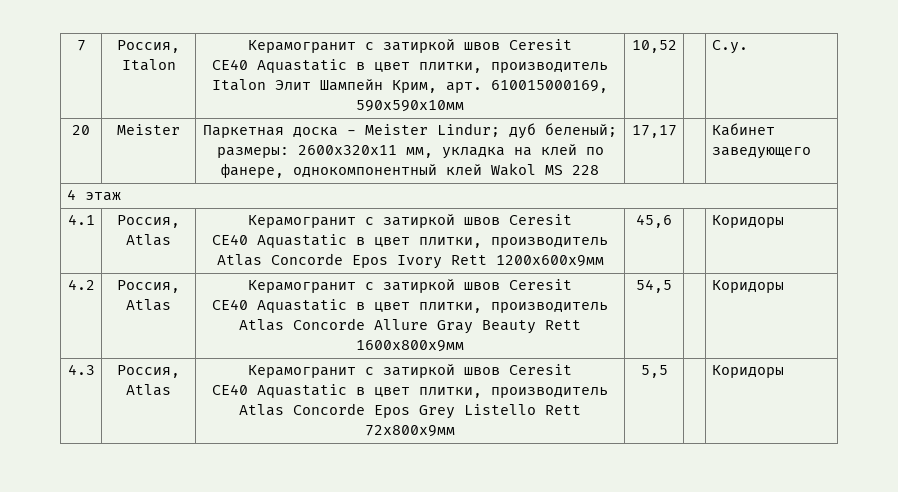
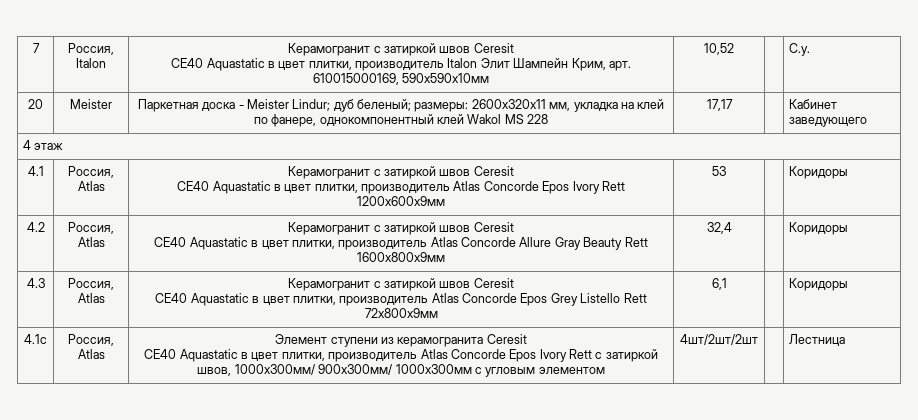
  4.1 | Россия, Atlas | Керамогранит с затиркой швов Ceresit
- CE40 Aquastatic в цвет плитки, производитель Atlas Concorde Epos Ivory Rett 1200x600х9мм | 45,6 | | Коридоры
+ CE40 Aquastatic в цвет плитки, производитель Atlas Concorde Epos Ivory Rett 1200x600х9мм | 53 | | Коридоры
  4.2 | Россия, Atlas | Керамогранит с затиркой швов Ceresit
- CE40 Aquastatic в цвет плитки, производитель Atlas Concorde Allure Gray Beauty Rett 1600x800х9мм | 54,5 | | Коридоры
+ CE40 Aquastatic в цвет плитки, производитель Atlas Concorde Allure Gray Beauty Rett 1600x800х9мм | 32,4 | | Коридоры
  4.3 | Россия, Atlas | Керамогранит с затиркой швов Ceresit
- CE40 Aquastatic в цвет плитки, производитель Atlas Concorde Epos Grey Listello Rett 72x800x9мм | 5,5 | | Коридоры
+ CE40 Aquastatic в цвет плитки, производитель Atlas Concorde Epos Grey Listello Rett 72x800x9мм | 6,1 | | Коридоры
+ 4.1с | Россия, Atlas | Элемент ступени из керамогранита Ceresit
+ CE40 Aquastatic в цвет плитки, производитель Atlas Concorde Epos Ivory Rett с затиркой швов, 1000х300мм/ 900х300мм/ 1000х300мм с угловым элементом | 4шт/2шт/2шт | | Лестница

